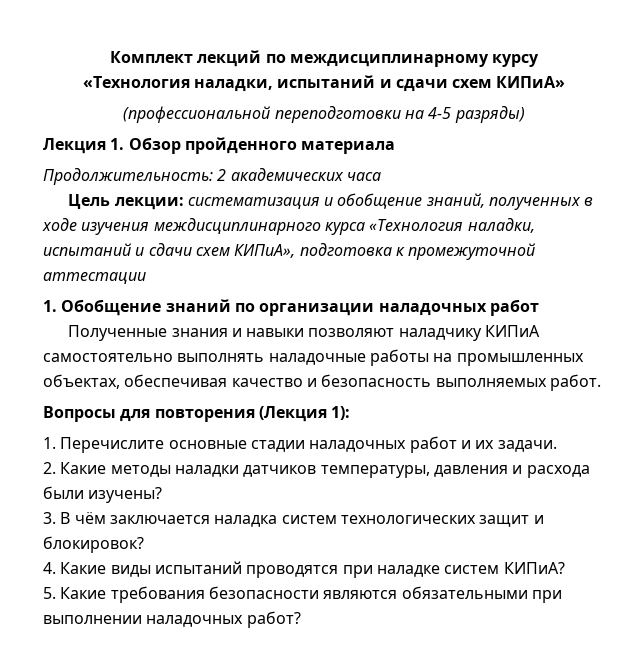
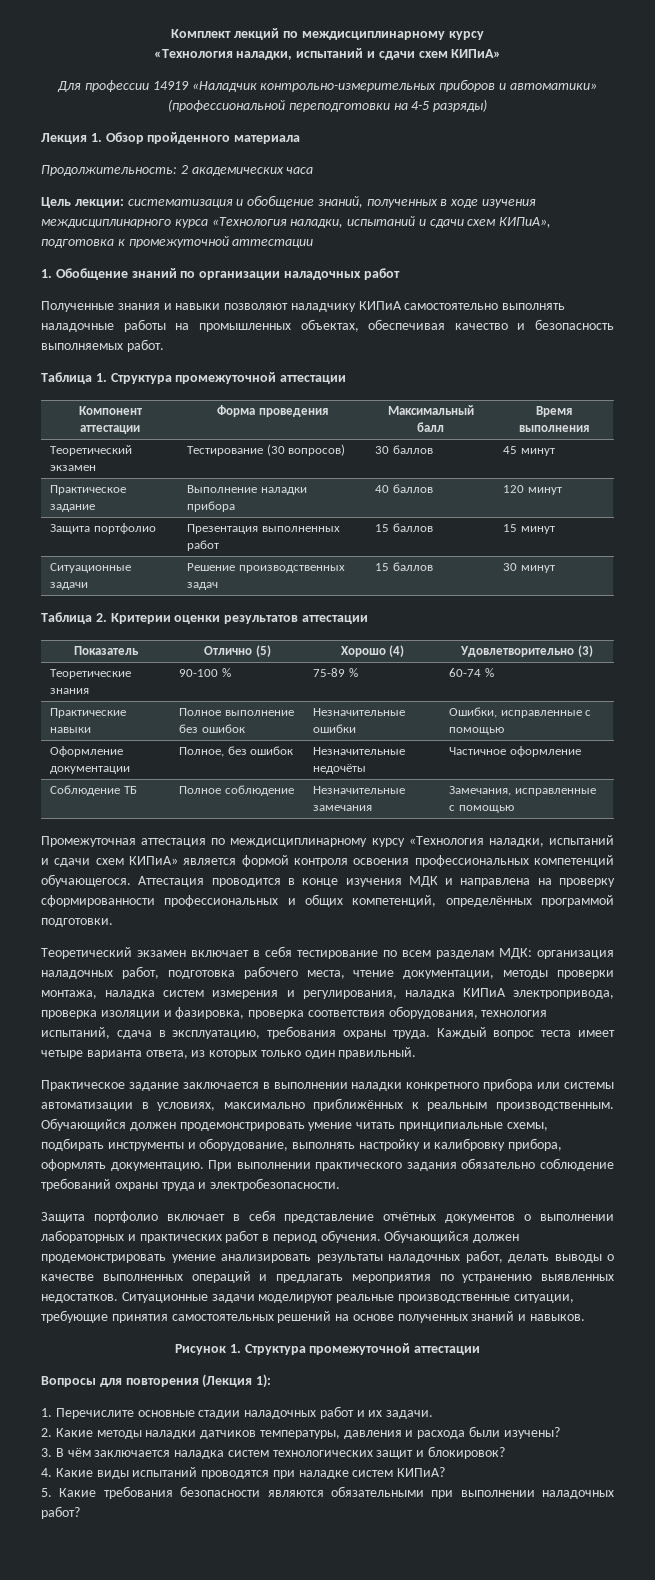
- (профессиональной переподготовки на 4-5 разряды)
+ Для профессии 14919 «Наладчик контрольно-измерительных приборов и автоматики» (профессиональной переподготовки на 4-5 разряды)
+ Таблица 1. Структура промежуточной аттестации
+ Компонент аттестации | Форма проведения | Максимальный балл | Время выполнения
+ Теоретический экзамен | Тестирование (30 вопросов) | 30 баллов | 45 минут
+ Практическое задание | Выполнение наладки прибора | 40 баллов | 120 минут
+ Защита портфолио | Презентация выполненных работ | 15 баллов | 15 минут
+ Ситуационные задачи | Решение производственных задач | 15 баллов | 30 минут
+ Таблица 2. Критерии оценки результатов аттестации
+ Показатель | Отлично (5) | Хорошо (4) | Удовлетворительно (3)
+ Теоретические знания | 90-100 % | 75-89 % | 60-74 %
+ Практические навыки | Полное выполнение без ошибок | Незначительные ошибки | Ошибки, исправленные с помощью
+ Оформление документации | Полное, без ошибок | Незначительные недочёты | Частичное оформление
+ Соблюдение ТБ | Полное соблюдение | Незначительные замечания | Замечания, исправленные с помощью
+ Промежуточная аттестация по междисциплинарному курсу «Технология наладки, испытаний и сдачи схем КИПиА» является формой контроля освоения профессиональных компетенций обучающегося. Аттестация проводится в конце изучения МДК и направлена на проверку сформированности профессиональных и общих компетенций, определённых программой подготовки.
+ Теоретический экзамен включает в себя тестирование по всем разделам МДК: организация наладочных работ, подготовка рабочего места, чтение документации, методы проверки монтажа, наладка систем измерения и регулирования, наладка КИПиА электропривода, проверка изоляции и фазировка, проверка соответствия оборудования, технология испытаний, сдача в эксплуатацию, требования охраны труда. Каждый вопрос теста имеет четыре варианта ответа, из которых только один правильный.
+ Практическое задание заключается в выполнении наладки конкретного прибора или системы автоматизации в условиях, максимально приближённых к реальным производственным. Обучающийся должен продемонстрировать умение читать принципиальные схемы, подбирать инструменты и оборудование, выполнять настройку и калибровку прибора, оформлять документацию. При выполнении практического задания обязательно соблюдение требований охраны труда и электробезопасности.
+ Защита портфолио включает в себя представление отчётных документов о выполнении лабораторных и практических работ в период обучения. Обучающийся должен продемонстрировать умение анализировать результаты наладочных работ, делать выводы о качестве выполненных операций и предлагать мероприятия по устранению выявленных недостатков. Ситуационные задачи моделируют реальные производственные ситуации, требующие принятия самостоятельных решений на основе полученных знаний и навыков.
+ Рисунок 1. Структура промежуточной аттестации

